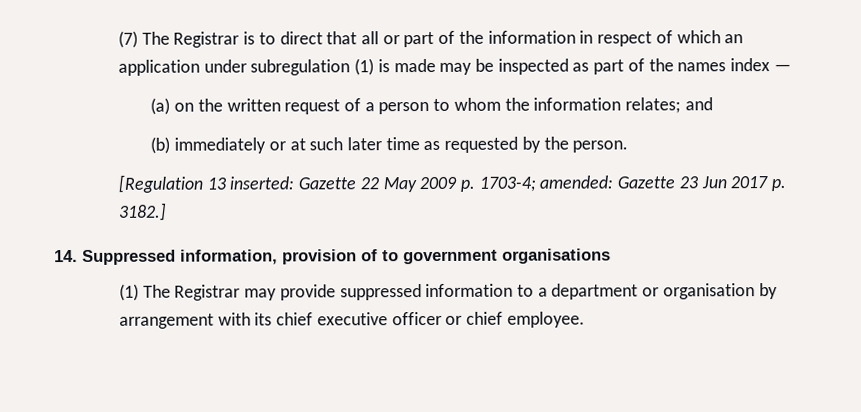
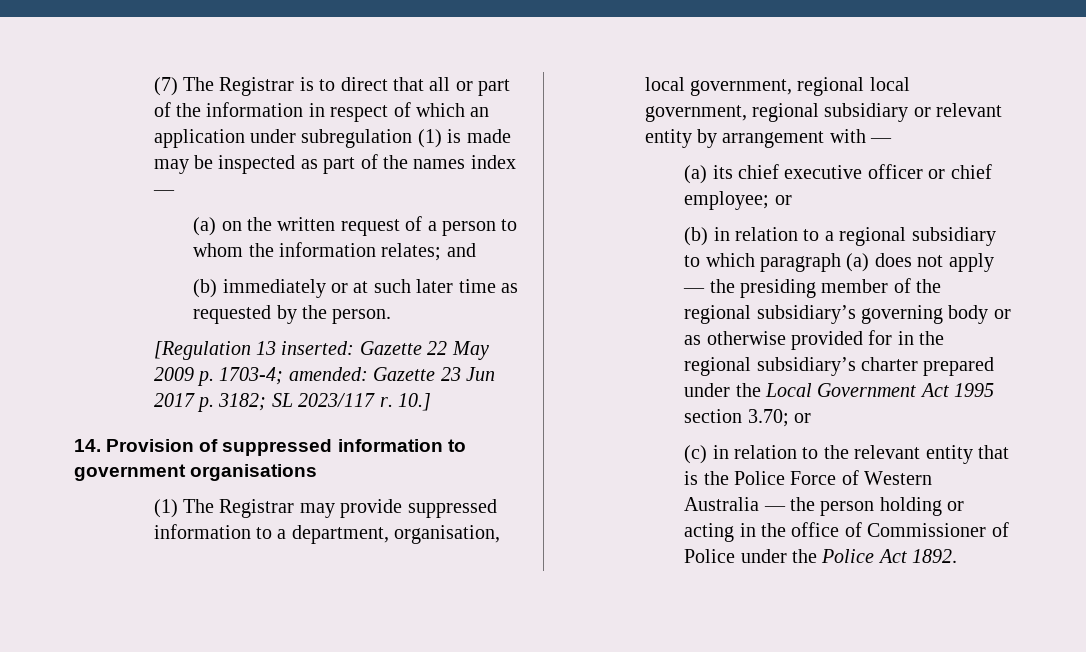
- [Regulation 13 inserted: Gazette 22 May 2009 p. 1703-4; amended: Gazette 23 Jun 2017 p. 3182.]
- 14. Suppressed information, provision of to government organisations
+ [Regulation 13 inserted: Gazette 22 May 2009 p. 1703-4; amended: Gazette 23 Jun 2017 p. 3182; SL 2023/117 r. 10.]
+ 14. Provision of suppressed information to government organisations
- (1) The Registrar may provide suppressed information to a department or organisation by arrangement with its chief executive officer or chief employee.
+ (1) The Registrar may provide suppressed information to a department, organisation, local government, regional local government, regional subsidiary or relevant entity by arrangement with —
+ (a) its chief executive officer or chief employee; or
+ (b) in relation to a regional subsidiary to which paragraph (a) does not apply — the presiding member of the regional subsidiary’s governing body or as otherwise provided for in the regional subsidiary’s charter prepared under the Local Government Act 1995 section 3.70; or
+ (c) in relation to the relevant entity that is the Police Force of Western Australia — the person holding or acting in the office of Commissioner of Police under the Police Act 1892.

